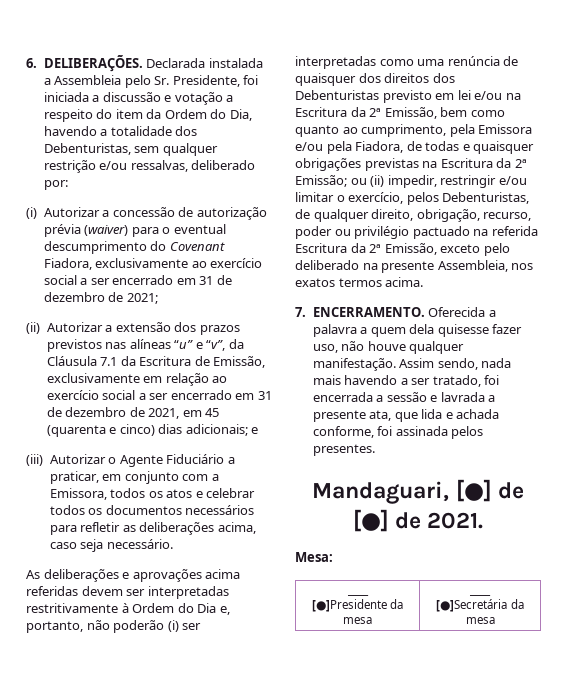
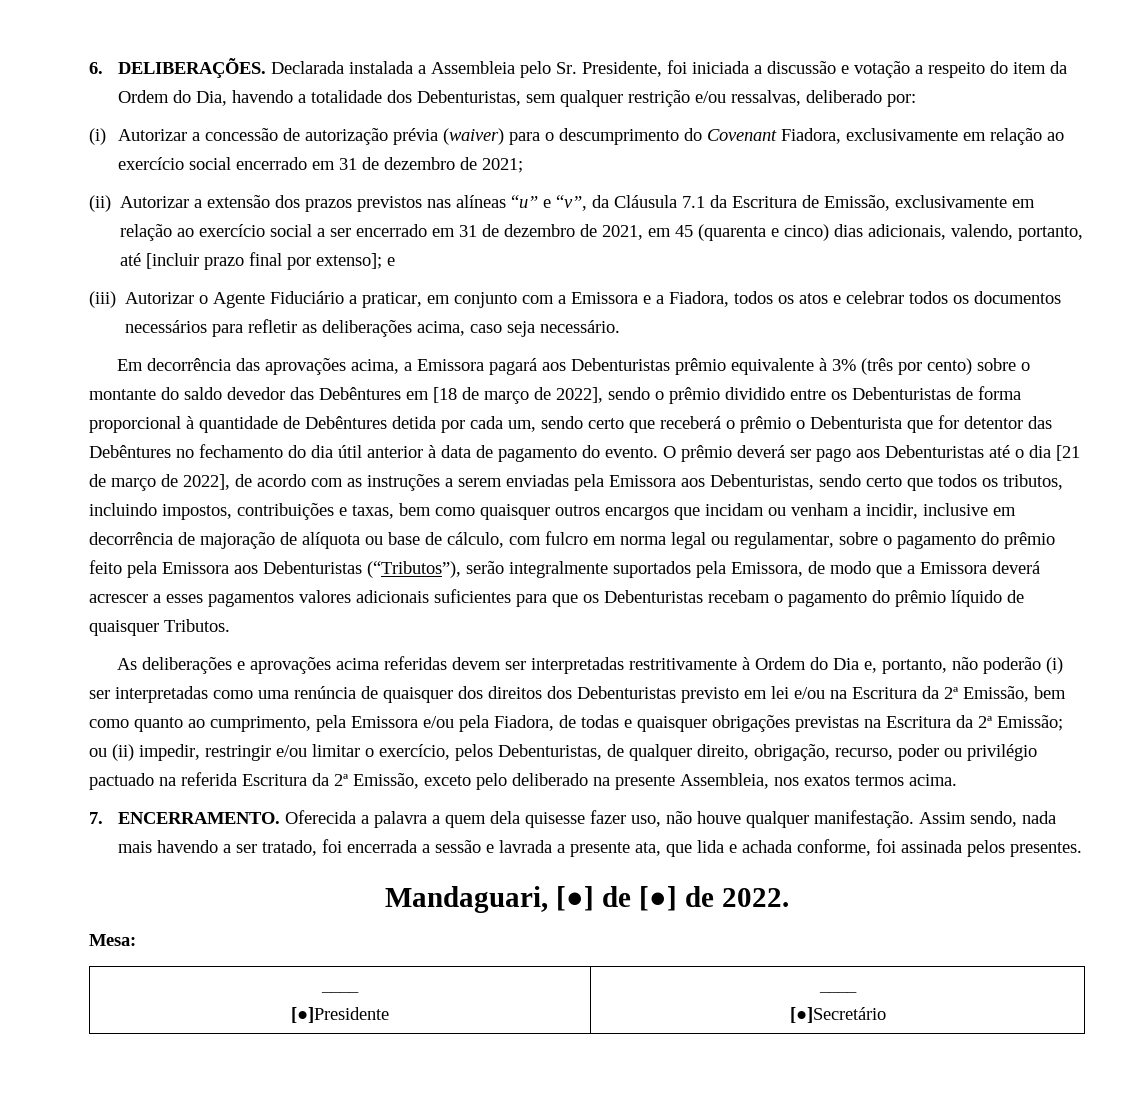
- (i) Autorizar a concessão de autorização prévia (waiver) para o eventual descumprimento do Covenant Fiadora, exclusivamente ao exercício social a ser encerrado em 31 de dezembro de 2021;
+ (i) Autorizar a concessão de autorização prévia (waiver) para o descumprimento do Covenant Fiadora, exclusivamente em relação ao exercício social encerrado em 31 de dezembro de 2021;
- (ii) Autorizar a extensão dos prazos previstos nas alíneas “u” e “v”, da Cláusula 7.1 da Escritura de Emissão, exclusivamente em relação ao exercício social a ser encerrado em 31 de dezembro de 2021, em 45 (quarenta e cinco) dias adicionais; e
+ (ii) Autorizar a extensão dos prazos previstos nas alíneas “u” e “v”, da Cláusula 7.1 da Escritura de Emissão, exclusivamente em relação ao exercício social a ser encerrado em 31 de dezembro de 2021, em 45 (quarenta e cinco) dias adicionais, valendo, portanto, até [incluir prazo final por extenso]; e
- (iii) Autorizar o Agente Fiduciário a praticar, em conjunto com a Emissora, todos os atos e celebrar todos os documentos necessários para refletir as deliberações acima, caso seja necessário.
+ (iii) Autorizar o Agente Fiduciário a praticar, em conjunto com a Emissora e a Fiadora, todos os atos e celebrar todos os documentos necessários para refletir as deliberações acima, caso seja necessário.
+ Em decorrência das aprovações acima, a Emissora pagará aos Debenturistas prêmio equivalente à 3% (três por cento) sobre o montante do saldo devedor das Debêntures em [18 de março de 2022], sendo o prêmio dividido entre os Debenturistas de forma proporcional à quantidade de Debêntures detida por cada um, sendo certo que receberá o prêmio o Debenturista que for detentor das Debêntures no fechamento do dia útil anterior à data de pagamento do evento. O prêmio deverá ser pago aos Debenturistas até o dia [21 de março de 2022], de acordo com as instruções a serem enviadas pela Emissora aos Debenturistas, sendo certo que todos os tributos, incluindo impostos, contribuições e taxas, bem como quaisquer outros encargos que incidam ou venham a incidir, inclusive em decorrência de majoração de alíquota ou base de cálculo, com fulcro em norma legal ou regulamentar, sobre o pagamento do prêmio feito pela Emissora aos Debenturistas (“Tributos”), serão integralmente suportados pela Emissora, de modo que a Emissora deverá acrescer a esses pagamentos valores adicionais suficientes para que os Debenturistas recebam o pagamento do prêmio líquido de quaisquer Tributos.
- Mandaguari, [●] de [●] de 2021.
+ Mandaguari, [●] de [●] de 2022.
  Mesa:
  ____
- [●]Presidente da mesa | ____
- [●]Secretária da mesa
+ [●]Presidente | ____
+ [●]Secretário

